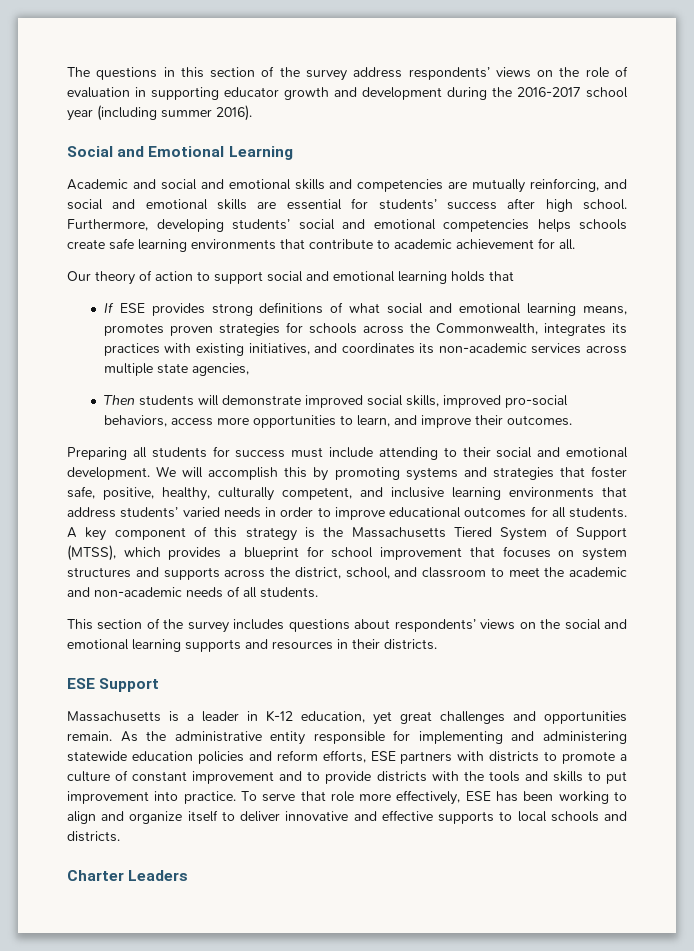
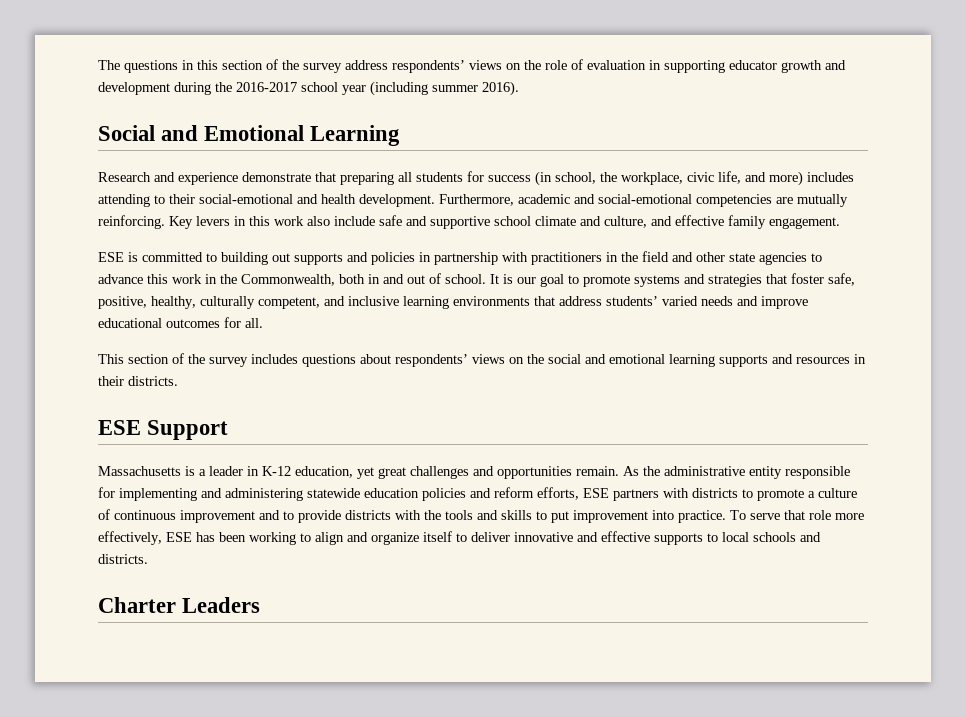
- Academic and social and emotional skills and competencies are mutually reinforcing, and social and emotional skills are essential for students’ success after high school. Furthermore, developing students’ social and emotional competencies helps schools create safe learning environments that contribute to academic achievement for all.
- Our theory of action to support social and emotional learning holds that
- If ESE provides strong definitions of what social and emotional learning means, promotes proven strategies for schools across the Commonwealth, integrates its practices with existing initiatives, and coordinates its non-academic services across multiple state agencies,
- Then students will demonstrate improved social skills, improved pro-social behaviors, access more opportunities to learn, and improve their outcomes.
- Preparing all students for success must include attending to their social and emotional development. We will accomplish this by promoting systems and strategies that foster safe, positive, healthy, culturally competent, and inclusive learning environments that address students’ varied needs in order to improve educational outcomes for all students. A key component of this strategy is the Massachusetts Tiered System of Support (MTSS), which provides a blueprint for school improvement that focuses on system structures and supports across the district, school, and classroom to meet the academic and non-academic needs of all students.
+ Research and experience demonstrate that preparing all students for success (in school, the workplace, civic life, and more) includes attending to their social-emotional and health development. Furthermore, academic and social-emotional competencies are mutually reinforcing. Key levers in this work also include safe and supportive school climate and culture, and effective family engagement.
+ ESE is committed to building out supports and policies in partnership with practitioners in the field and other state agencies to advance this work in the Commonwealth, both in and out of school. It is our goal to promote systems and strategies that foster safe, positive, healthy, culturally competent, and inclusive learning environments that address students’ varied needs and improve educational outcomes for all.
- As the administrative entity responsible for implementing and administering statewide education policies and reform efforts, ESE partners with districts to promote a culture of constant improvement and to provide districts with the tools and skills to put improvement into practice.
+ As the administrative entity responsible for implementing and administering statewide education policies and reform efforts, ESE partners with districts to promote a culture of continuous improvement and to provide districts with the tools and skills to put improvement into practice.

